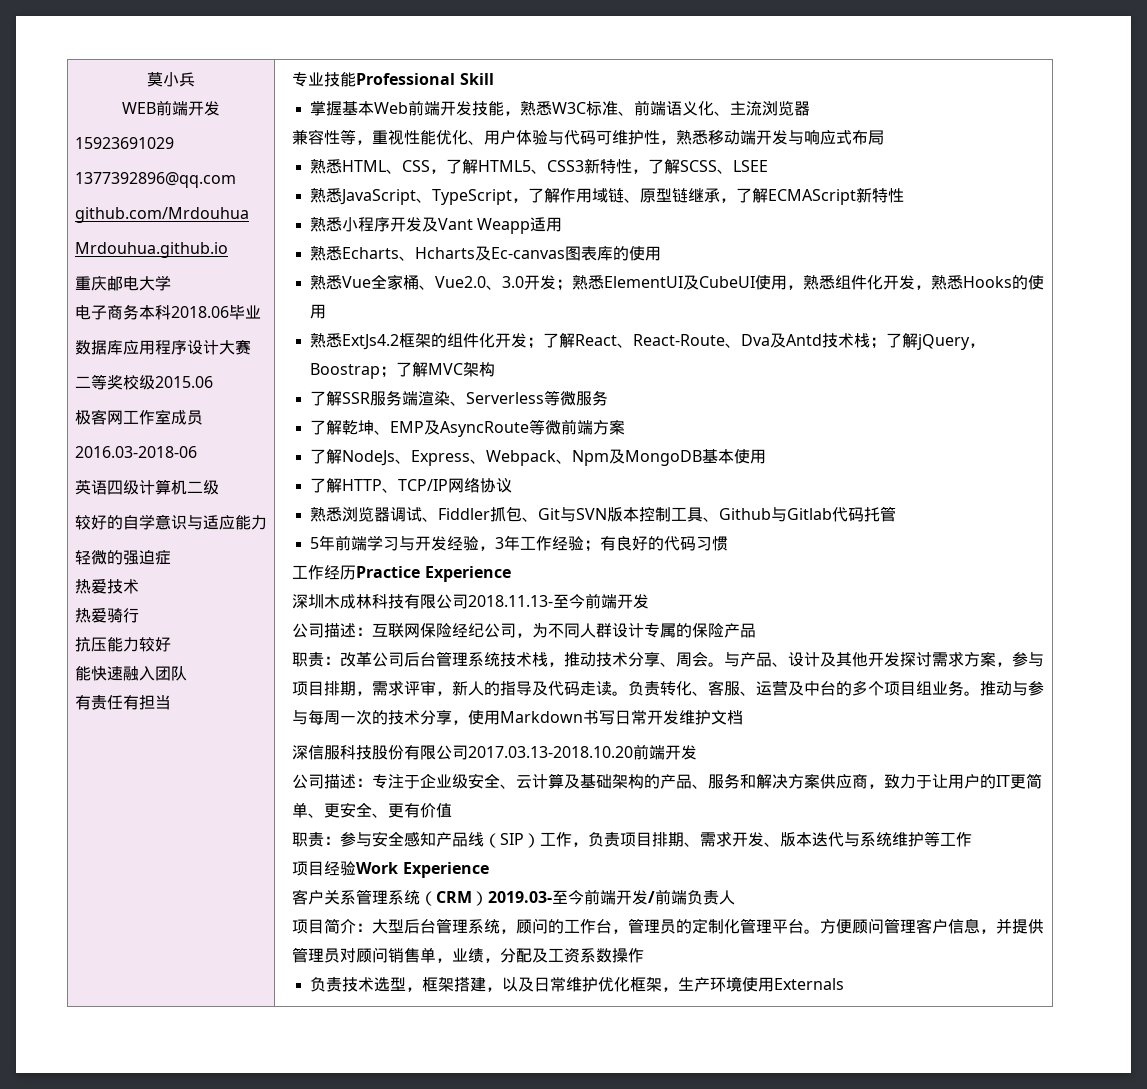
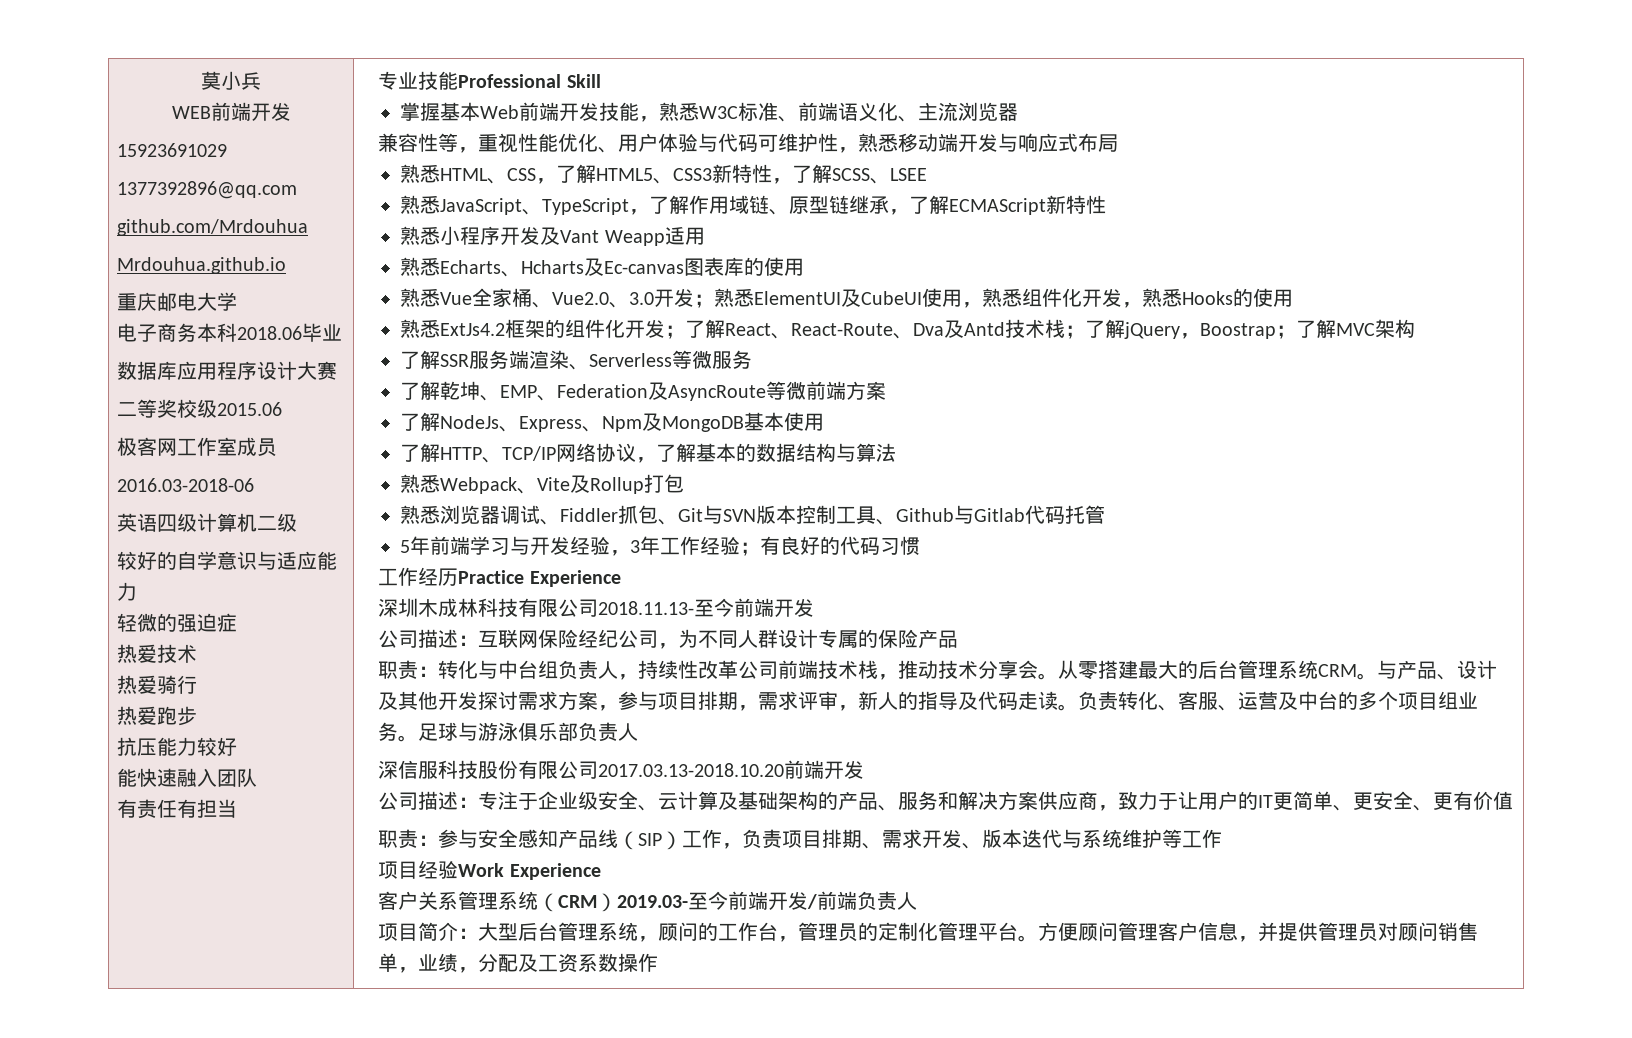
+ 热爱跑步
- 了解乾坤、EMP及AsyncRoute等微前端方案
+ 了解乾坤、EMP、Federation及AsyncRoute等微前端方案
- 了解NodeJs、Express、Webpack、Npm及MongoDB基本使用
+ 了解NodeJs、Express、Npm及MongoDB基本使用
- 了解HTTP、TCP/IP网络协议
+ 了解HTTP、TCP/IP网络协议，了解基本的数据结构与算法
+ 熟悉Webpack、Vite及Rollup打包
- 职责：改革公司后台管理系统技术栈，推动技术分享、周会。
+ 职责：转化与中台组负责人，持续性改革公司前端技术栈，推动技术分享会。从零搭建最大的后台管理系统CRM。
- 推动与参与每周一次的技术分享，使用Markdown书写日常开发维护文档
+ 足球与游泳俱乐部负责人
- 负责技术选型，框架搭建，以及日常维护优化框架，生产环境使用Externals

